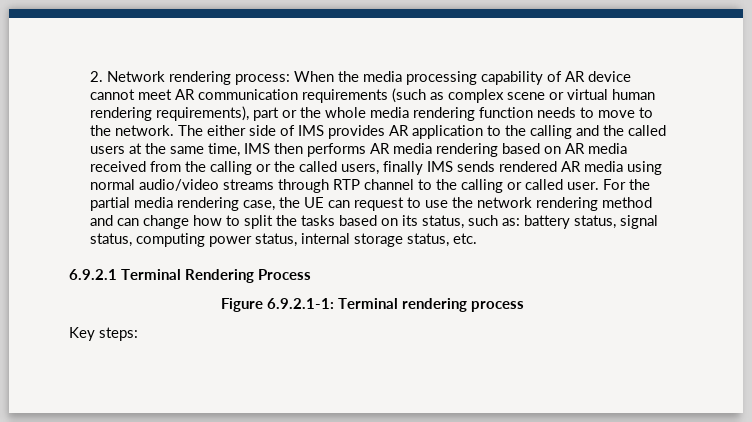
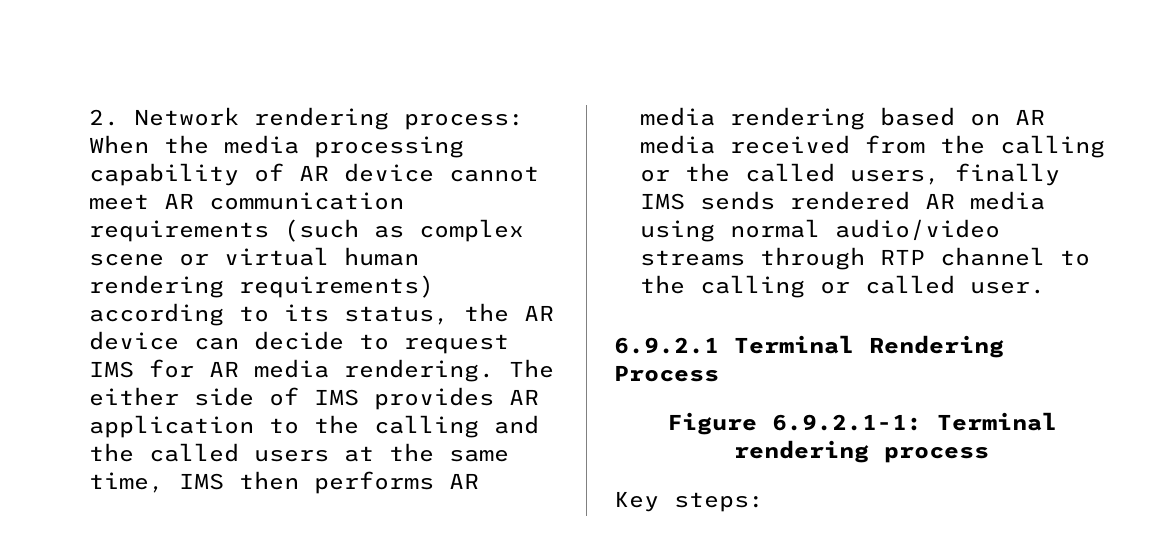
- 2. Network rendering process: When the media processing capability of AR device cannot meet AR communication requirements (such as complex scene or virtual human rendering requirements), part or the whole media rendering function needs to move to the network.
+ 2. Network rendering process: When the media processing capability of AR device cannot meet AR communication requirements (such as complex scene or virtual human rendering requirements) according to its status, the AR device can decide to request IMS for AR media rendering.
- For the partial media rendering case, the UE can request to use the network rendering method and can change how to split the tasks based on its status, such as: battery status, signal status, computing power status, internal storage status, etc.

